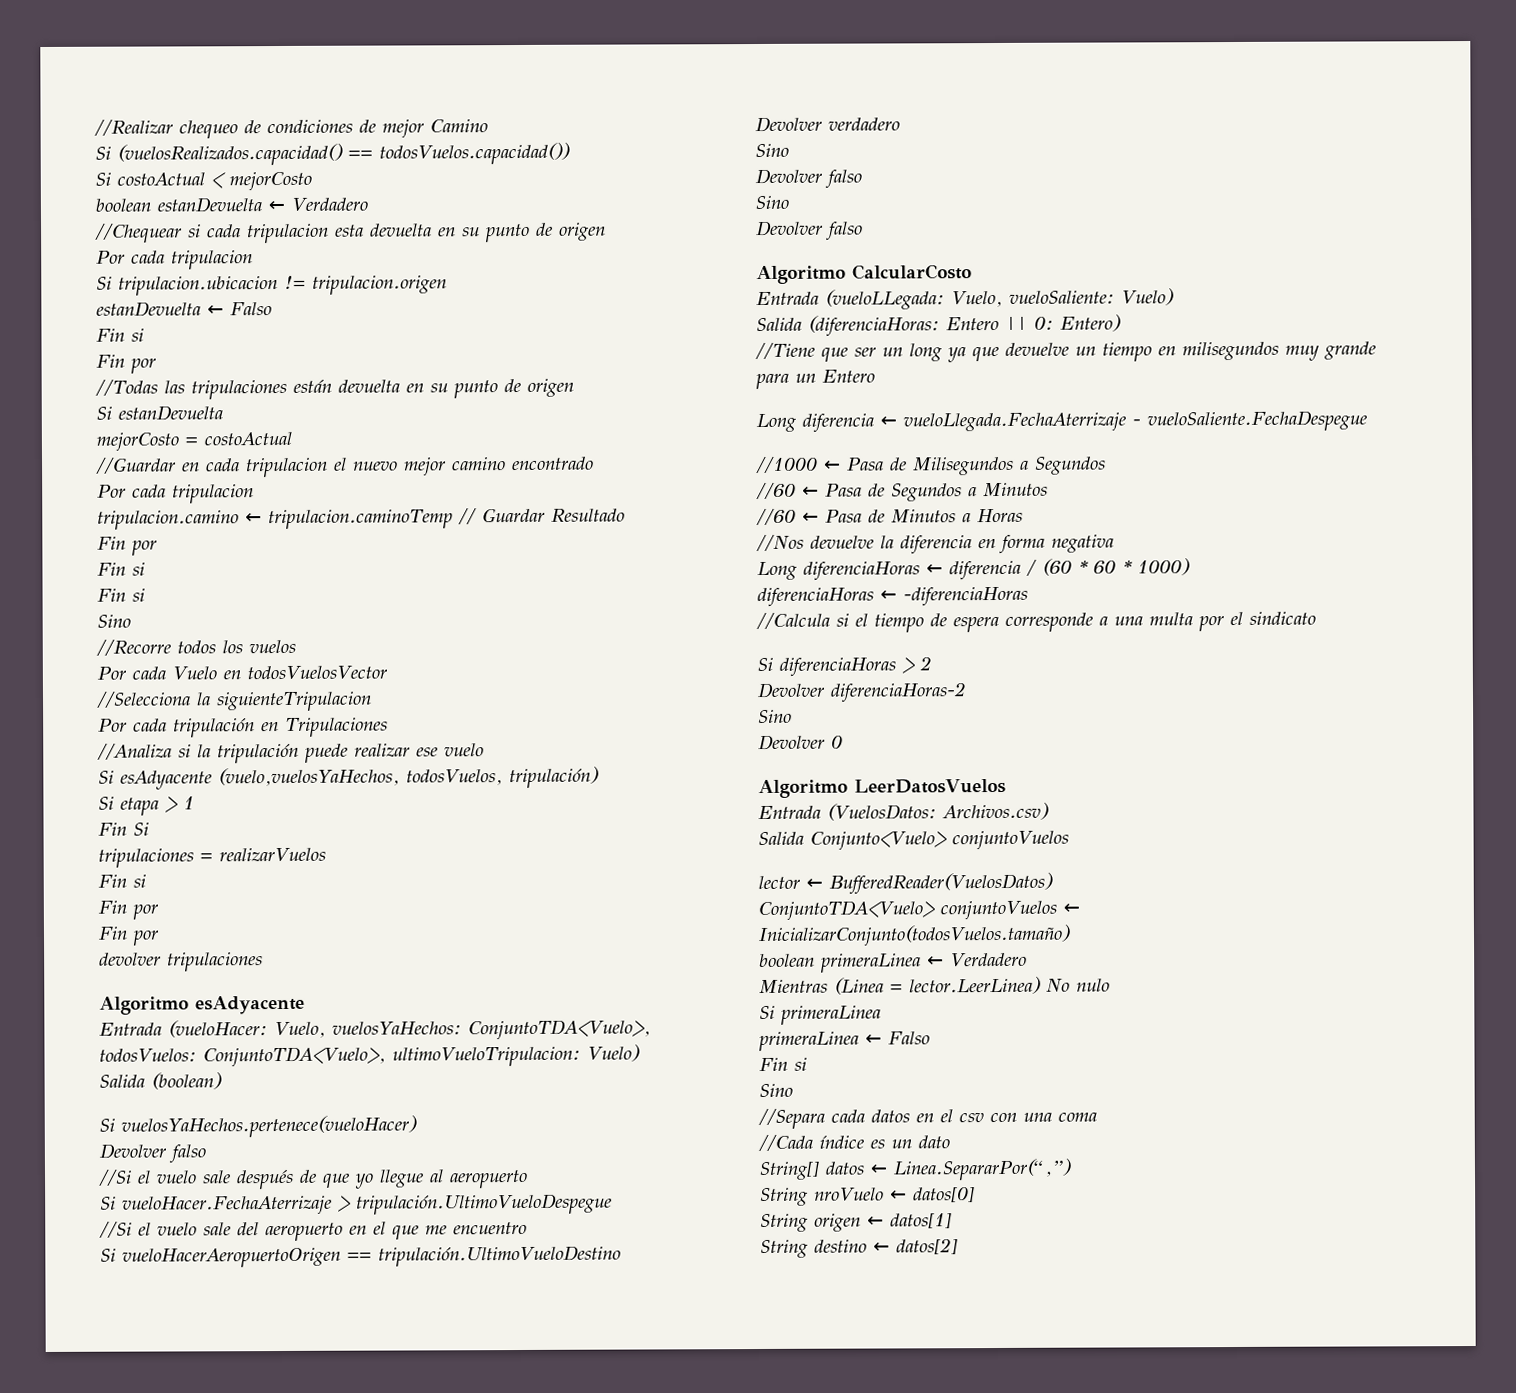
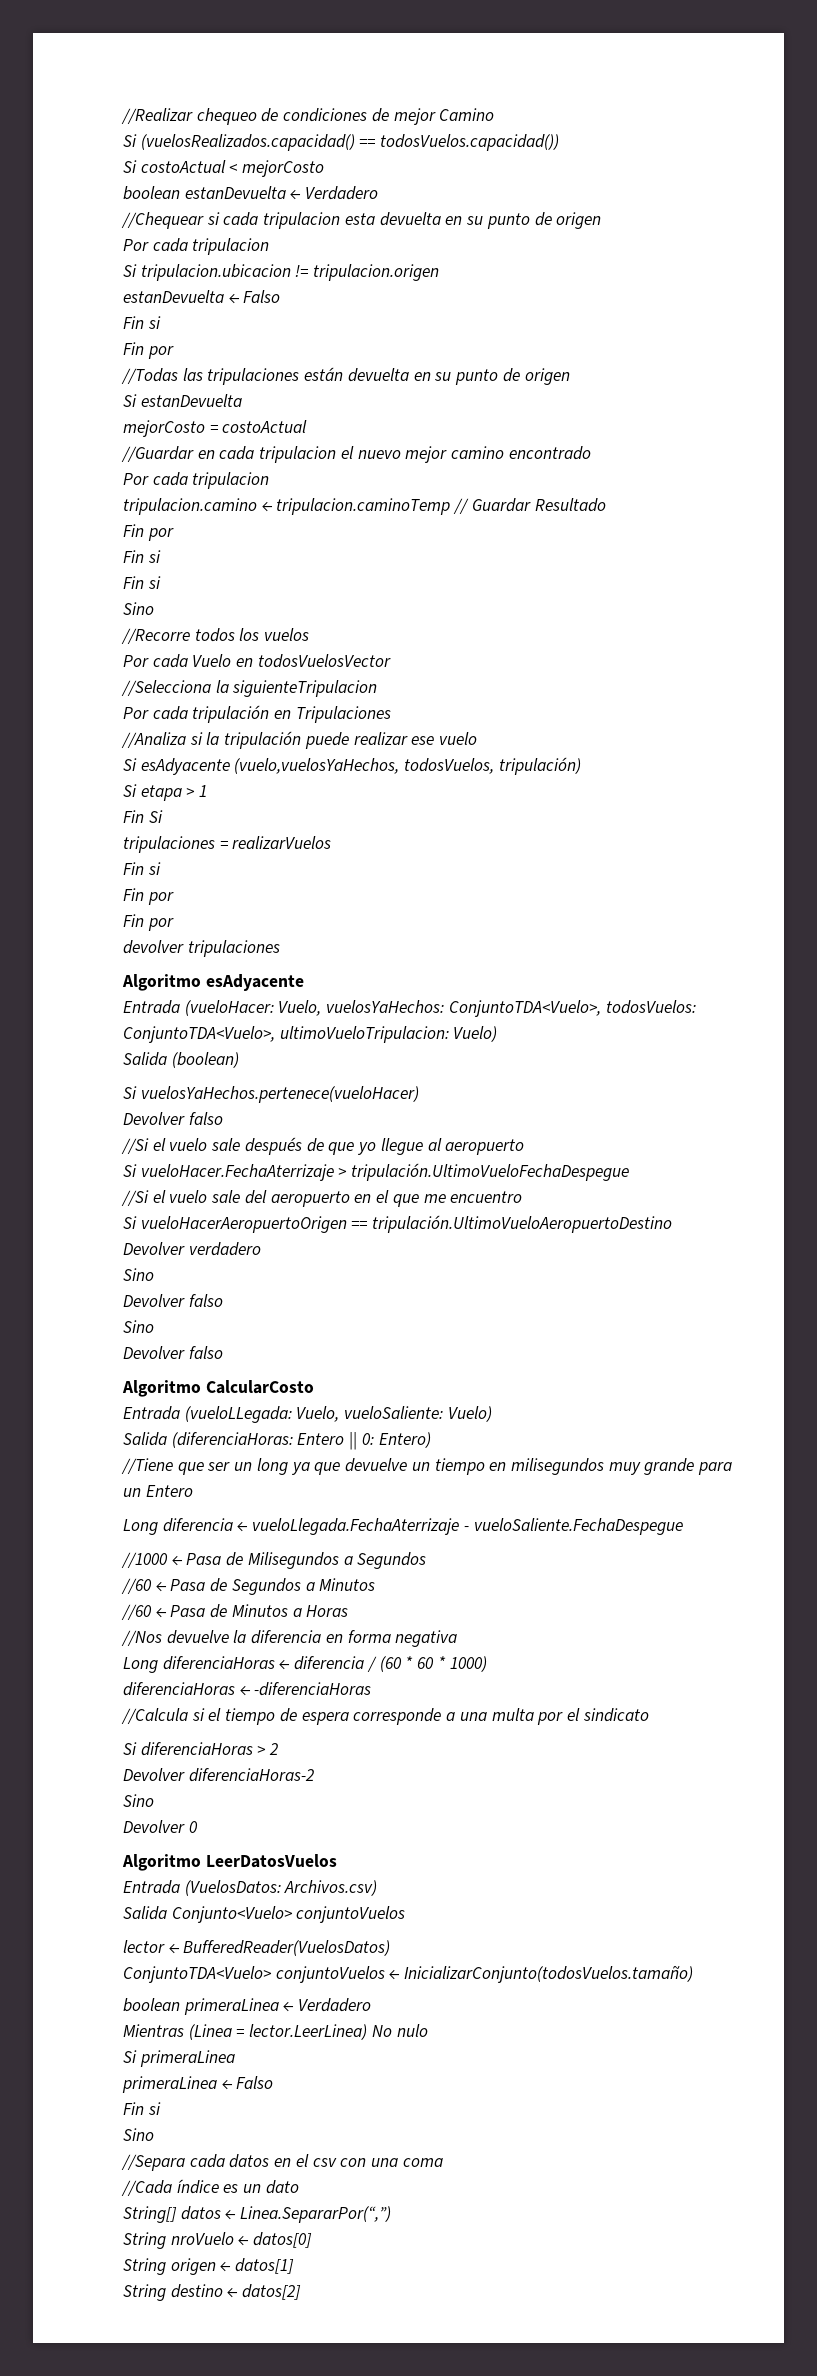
- Si vueloHacer.FechaAterrizaje > tripulación.UltimoVueloDespegue
+ Si vueloHacer.FechaAterrizaje > tripulación.UltimoVueloFechaDespegue
- Si vueloHacerAeropuertoOrigen == tripulación.UltimoVueloDestino
+ Si vueloHacerAeropuertoOrigen == tripulación.UltimoVueloAeropuertoDestino

